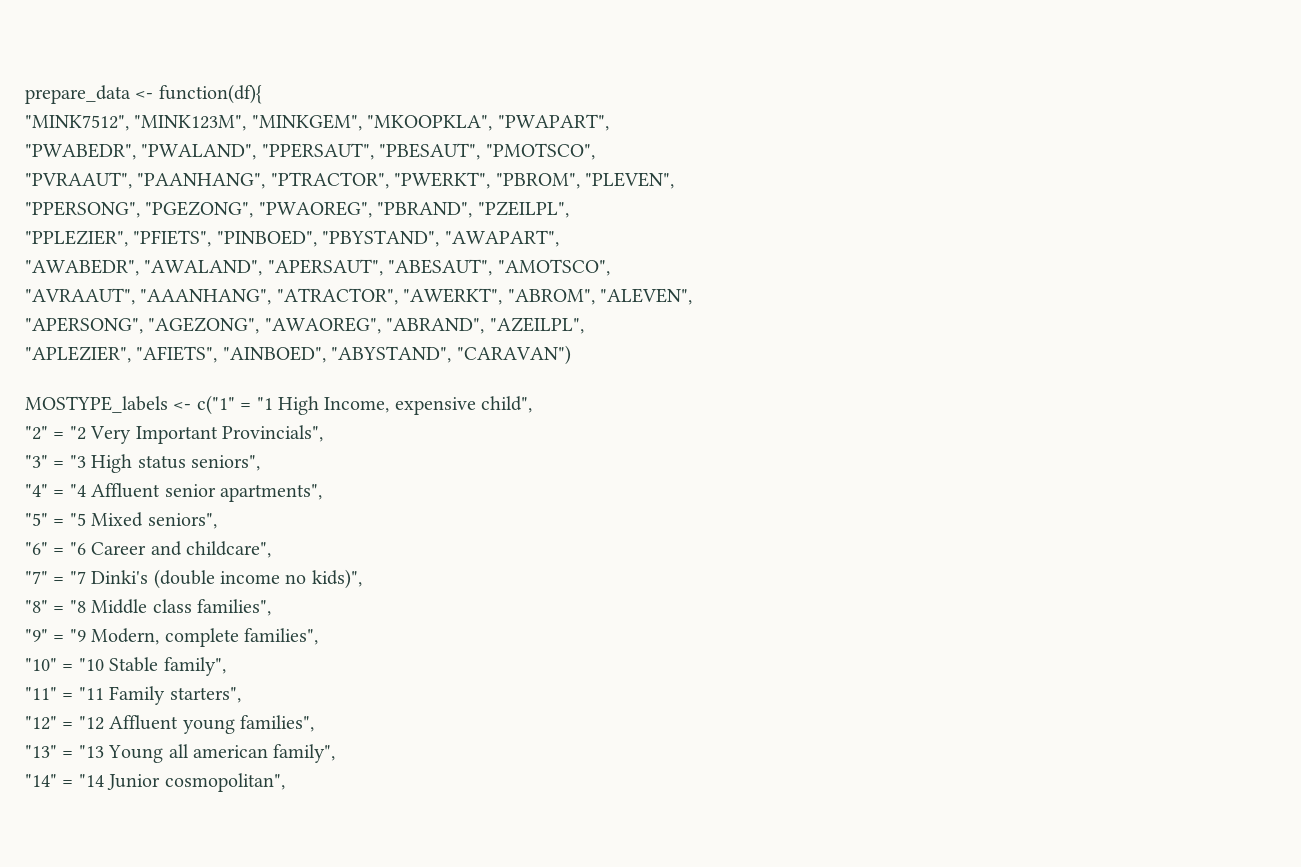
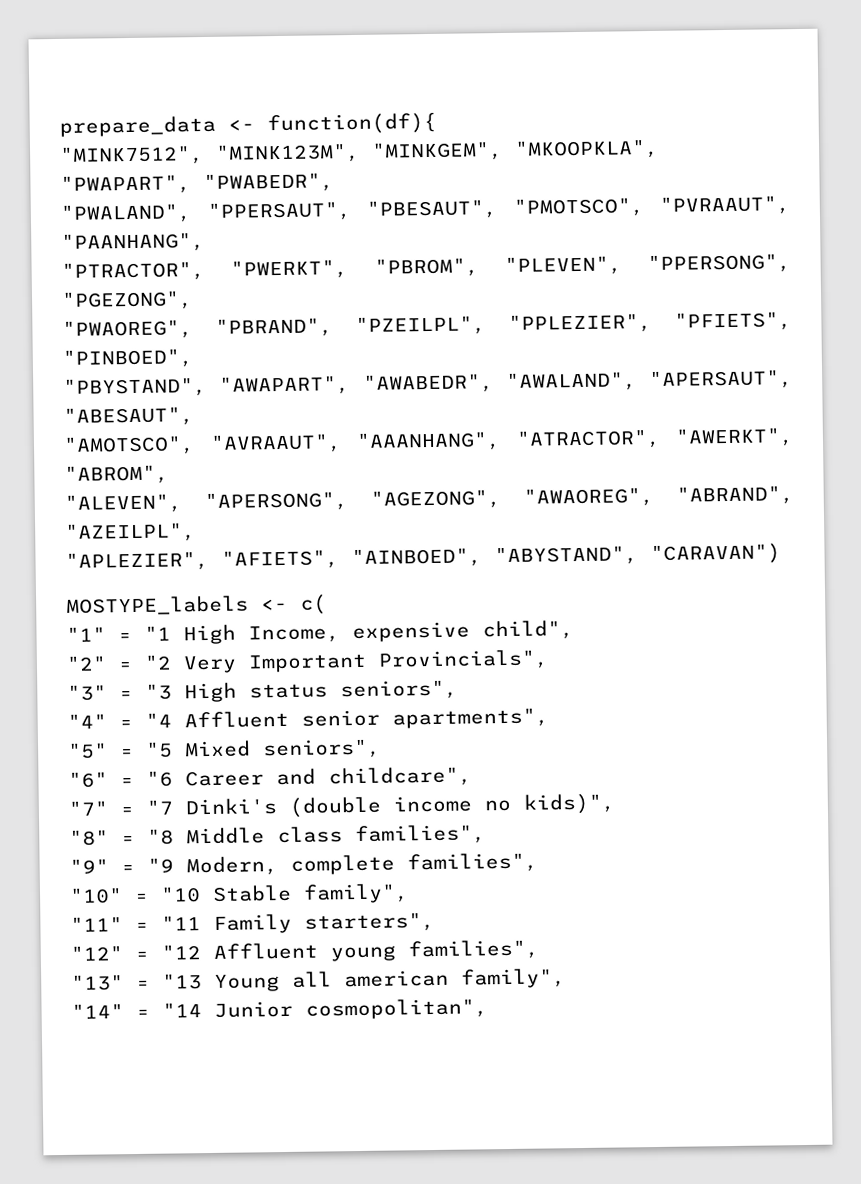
- "MINK7512", "MINK123M", "MINKGEM", "MKOOPKLA", "PWAPART",
- "PWABEDR", "PWALAND", "PPERSAUT", "PBESAUT", "PMOTSCO",
- "PVRAAUT", "PAANHANG", "PTRACTOR", "PWERKT", "PBROM", "PLEVEN",
- "PPERSONG", "PGEZONG", "PWAOREG", "PBRAND", "PZEILPL",
- "PPLEZIER", "PFIETS", "PINBOED", "PBYSTAND", "AWAPART",
- "AWABEDR", "AWALAND", "APERSAUT", "ABESAUT", "AMOTSCO",
- "AVRAAUT", "AAANHANG", "ATRACTOR", "AWERKT", "ABROM", "ALEVEN",
- "APERSONG", "AGEZONG", "AWAOREG", "ABRAND", "AZEILPL",
+ "MINK7512", "MINK123M", "MINKGEM", "MKOOPKLA", "PWAPART", "PWABEDR",
+ "PWALAND", "PPERSAUT", "PBESAUT", "PMOTSCO", "PVRAAUT", "PAANHANG",
+ "PTRACTOR", "PWERKT", "PBROM", "PLEVEN", "PPERSONG", "PGEZONG",
+ "PWAOREG", "PBRAND", "PZEILPL", "PPLEZIER", "PFIETS", "PINBOED",
+ "PBYSTAND", "AWAPART", "AWABEDR", "AWALAND", "APERSAUT", "ABESAUT",
+ "AMOTSCO", "AVRAAUT", "AAANHANG", "ATRACTOR", "AWERKT", "ABROM",
+ "ALEVEN", "APERSONG", "AGEZONG", "AWAOREG", "ABRAND", "AZEILPL",
- MOSTYPE_labels <- c("1" = "1 High Income, expensive child",
+ MOSTYPE_labels <- c(
+ "1" = "1 High Income, expensive child",

